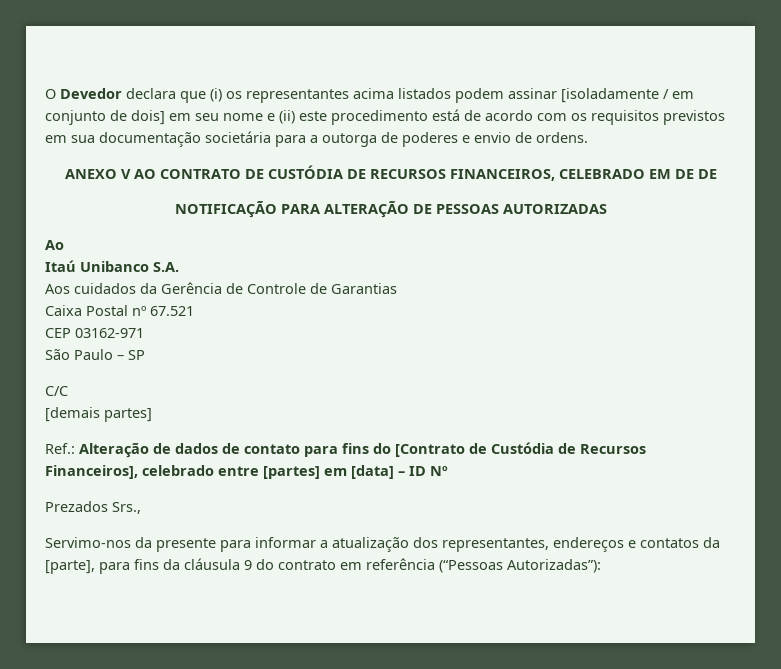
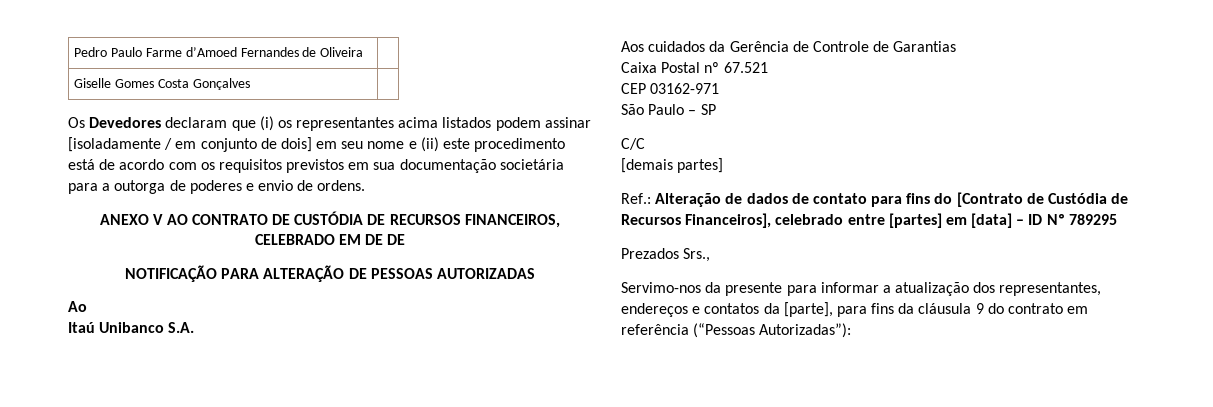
- O Devedor declara que (i) os representantes acima listados podem assinar [isoladamente / em conjunto de dois] em seu nome e (ii) este procedimento está de acordo com os requisitos previstos em sua documentação societária para a outorga de poderes e envio de ordens.
+ Pedro Paulo Farme d’Amoed Fernandes de Oliveira |
+ Giselle Gomes Costa Gonçalves |
+ Os Devedores declaram que (i) os representantes acima listados podem assinar [isoladamente / em conjunto de dois] em seu nome e (ii) este procedimento está de acordo com os requisitos previstos em sua documentação societária para a outorga de poderes e envio de ordens.
- Ref.: Alteração de dados de contato para fins do [Contrato de Custódia de Recursos Financeiros], celebrado entre [partes] em [data] – ID Nº
+ Ref.: Alteração de dados de contato para fins do [Contrato de Custódia de Recursos Financeiros], celebrado entre [partes] em [data] – ID Nº 789295

